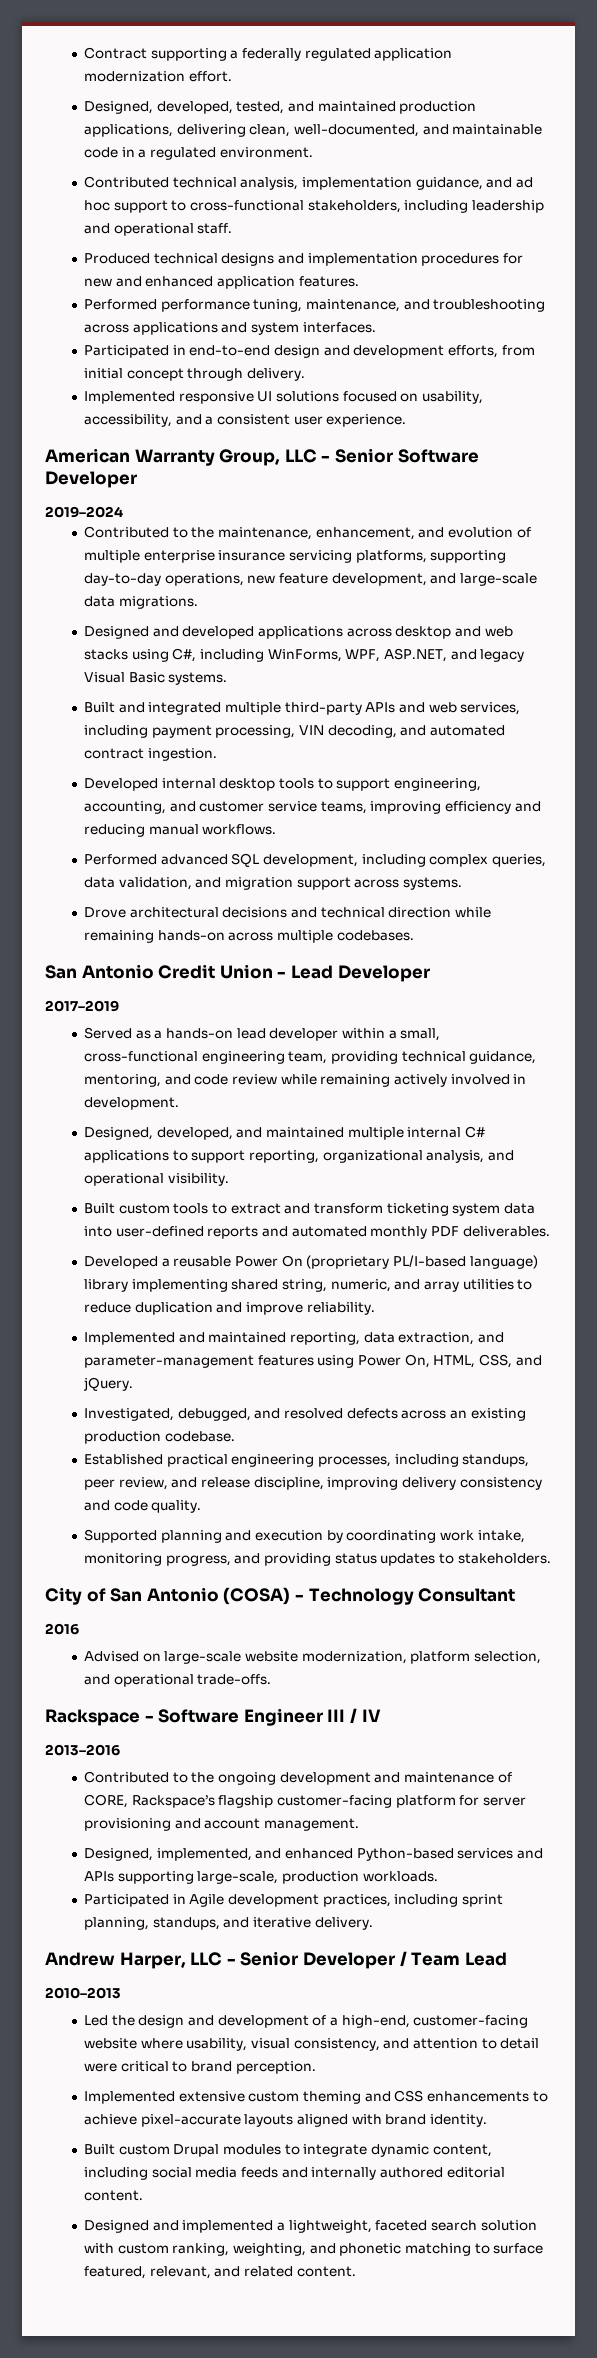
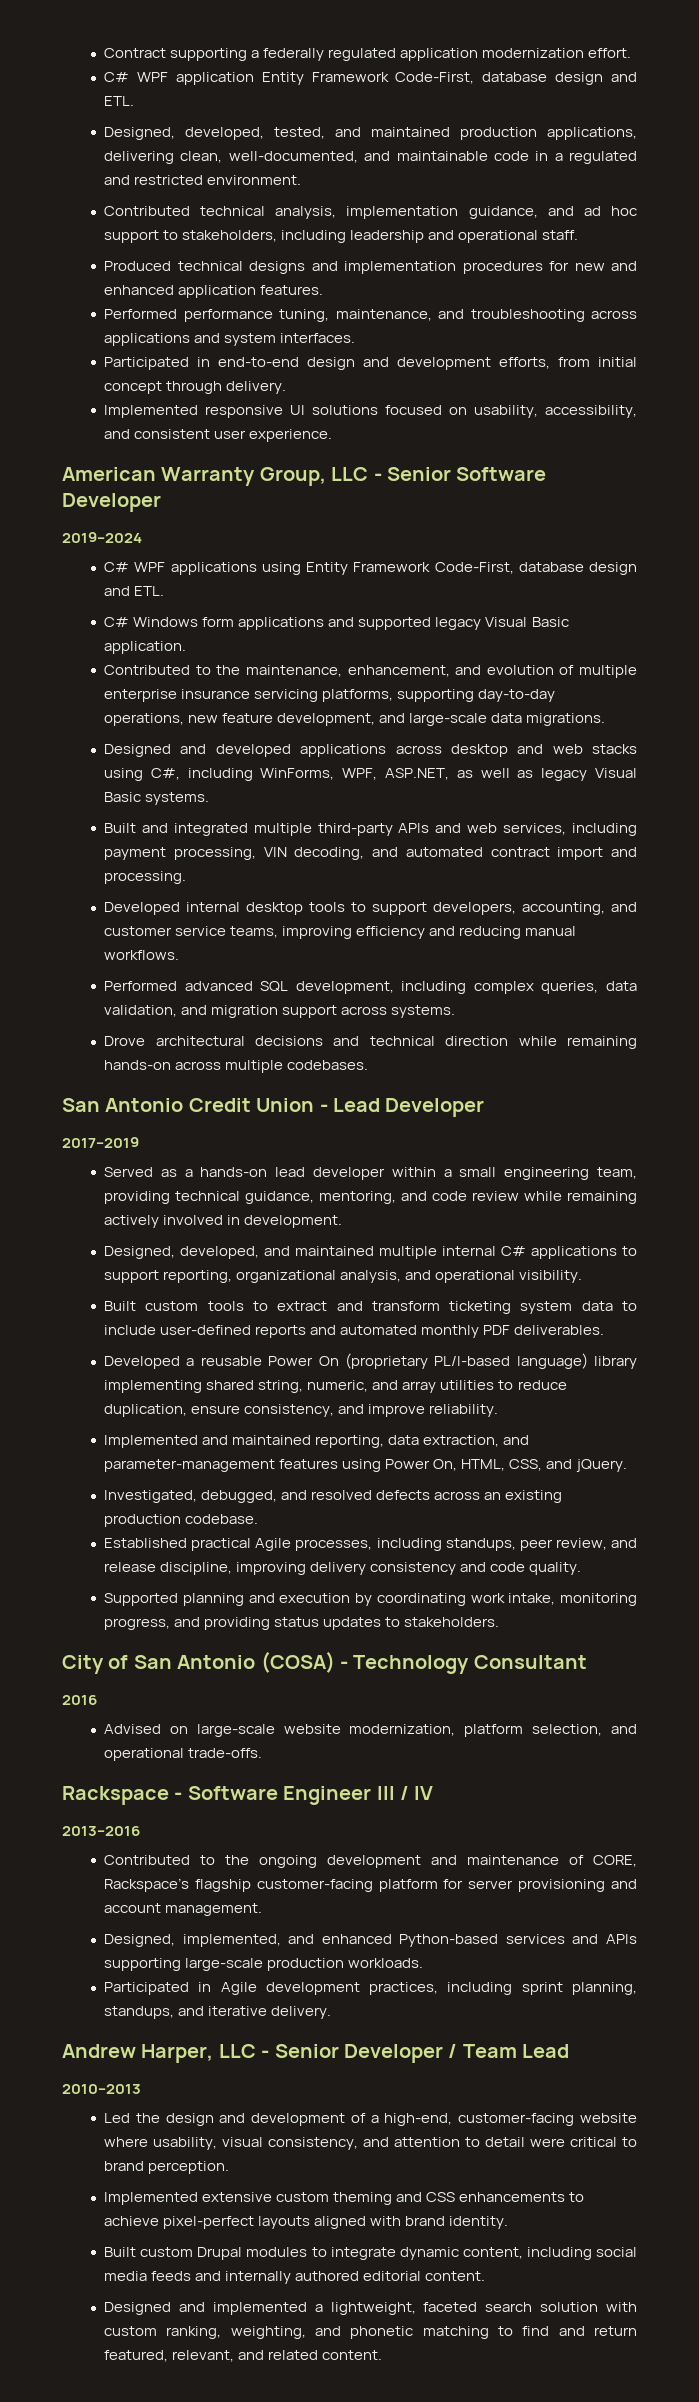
+ C# WPF application Entity Framework Code-First, database design and ETL.
- Designed, developed, tested, and maintained production applications, delivering clean, well-documented, and maintainable code in a regulated environment.
+ Designed, developed, tested, and maintained production applications, delivering clean, well-documented, and maintainable code in a regulated and restricted environment.
- Contributed technical analysis, implementation guidance, and ad hoc support to cross-functional stakeholders, including leadership and operational staff.
+ Contributed technical analysis, implementation guidance, and ad hoc support to stakeholders, including leadership and operational staff.
- Implemented responsive UI solutions focused on usability, accessibility, and a consistent user experience.
+ Implemented responsive UI solutions focused on usability, accessibility, and consistent user experience.
+ C# WPF applications using Entity Framework Code-First, database design and ETL.
+ C# Windows form applications and supported legacy Visual Basic application.
- Designed and developed applications across desktop and web stacks using C#, including WinForms, WPF, ASP.NET, and legacy Visual Basic systems.
+ Designed and developed applications across desktop and web stacks using C#, including WinForms, WPF, ASP.NET, as well as legacy Visual Basic systems.
- Built and integrated multiple third-party APIs and web services, including payment processing, VIN decoding, and automated contract ingestion.
+ Built and integrated multiple third-party APIs and web services, including payment processing, VIN decoding, and automated contract import and processing.
- Developed internal desktop tools to support engineering, accounting, and customer service teams, improving efficiency and reducing manual workflows.
+ Developed internal desktop tools to support developers, accounting, and customer service teams, improving efficiency and reducing manual workflows.
- Served as a hands-on lead developer within a small, cross-functional engineering team, providing technical guidance, mentoring, and code review while remaining actively involved in development.
+ Served as a hands-on lead developer within a small engineering team, providing technical guidance, mentoring, and code review while remaining actively involved in development.
- Built custom tools to extract and transform ticketing system data into user-defined reports and automated monthly PDF deliverables.
+ Built custom tools to extract and transform ticketing system data to include user-defined reports and automated monthly PDF deliverables.
- Developed a reusable Power On (proprietary PL/I-based language) library implementing shared string, numeric, and array utilities to reduce duplication and improve reliability.
+ Developed a reusable Power On (proprietary PL/I-based language) library implementing shared string, numeric, and array utilities to reduce duplication, ensure consistency, and improve reliability.
- Established practical engineering processes, including standups, peer review, and release discipline, improving delivery consistency and code quality.
+ Established practical Agile processes, including standups, peer review, and release discipline, improving delivery consistency and code quality.
- Designed, implemented, and enhanced Python-based services and APIs supporting large-scale, production workloads.
+ Designed, implemented, and enhanced Python-based services and APIs supporting large-scale production workloads.
- Implemented extensive custom theming and CSS enhancements to achieve pixel-accurate layouts aligned with brand identity.
+ Implemented extensive custom theming and CSS enhancements to achieve pixel-perfect layouts aligned with brand identity.
- Designed and implemented a lightweight, faceted search solution with custom ranking, weighting, and phonetic matching to surface featured, relevant, and related content.
+ Designed and implemented a lightweight, faceted search solution with custom ranking, weighting, and phonetic matching to find and return featured, relevant, and related content.

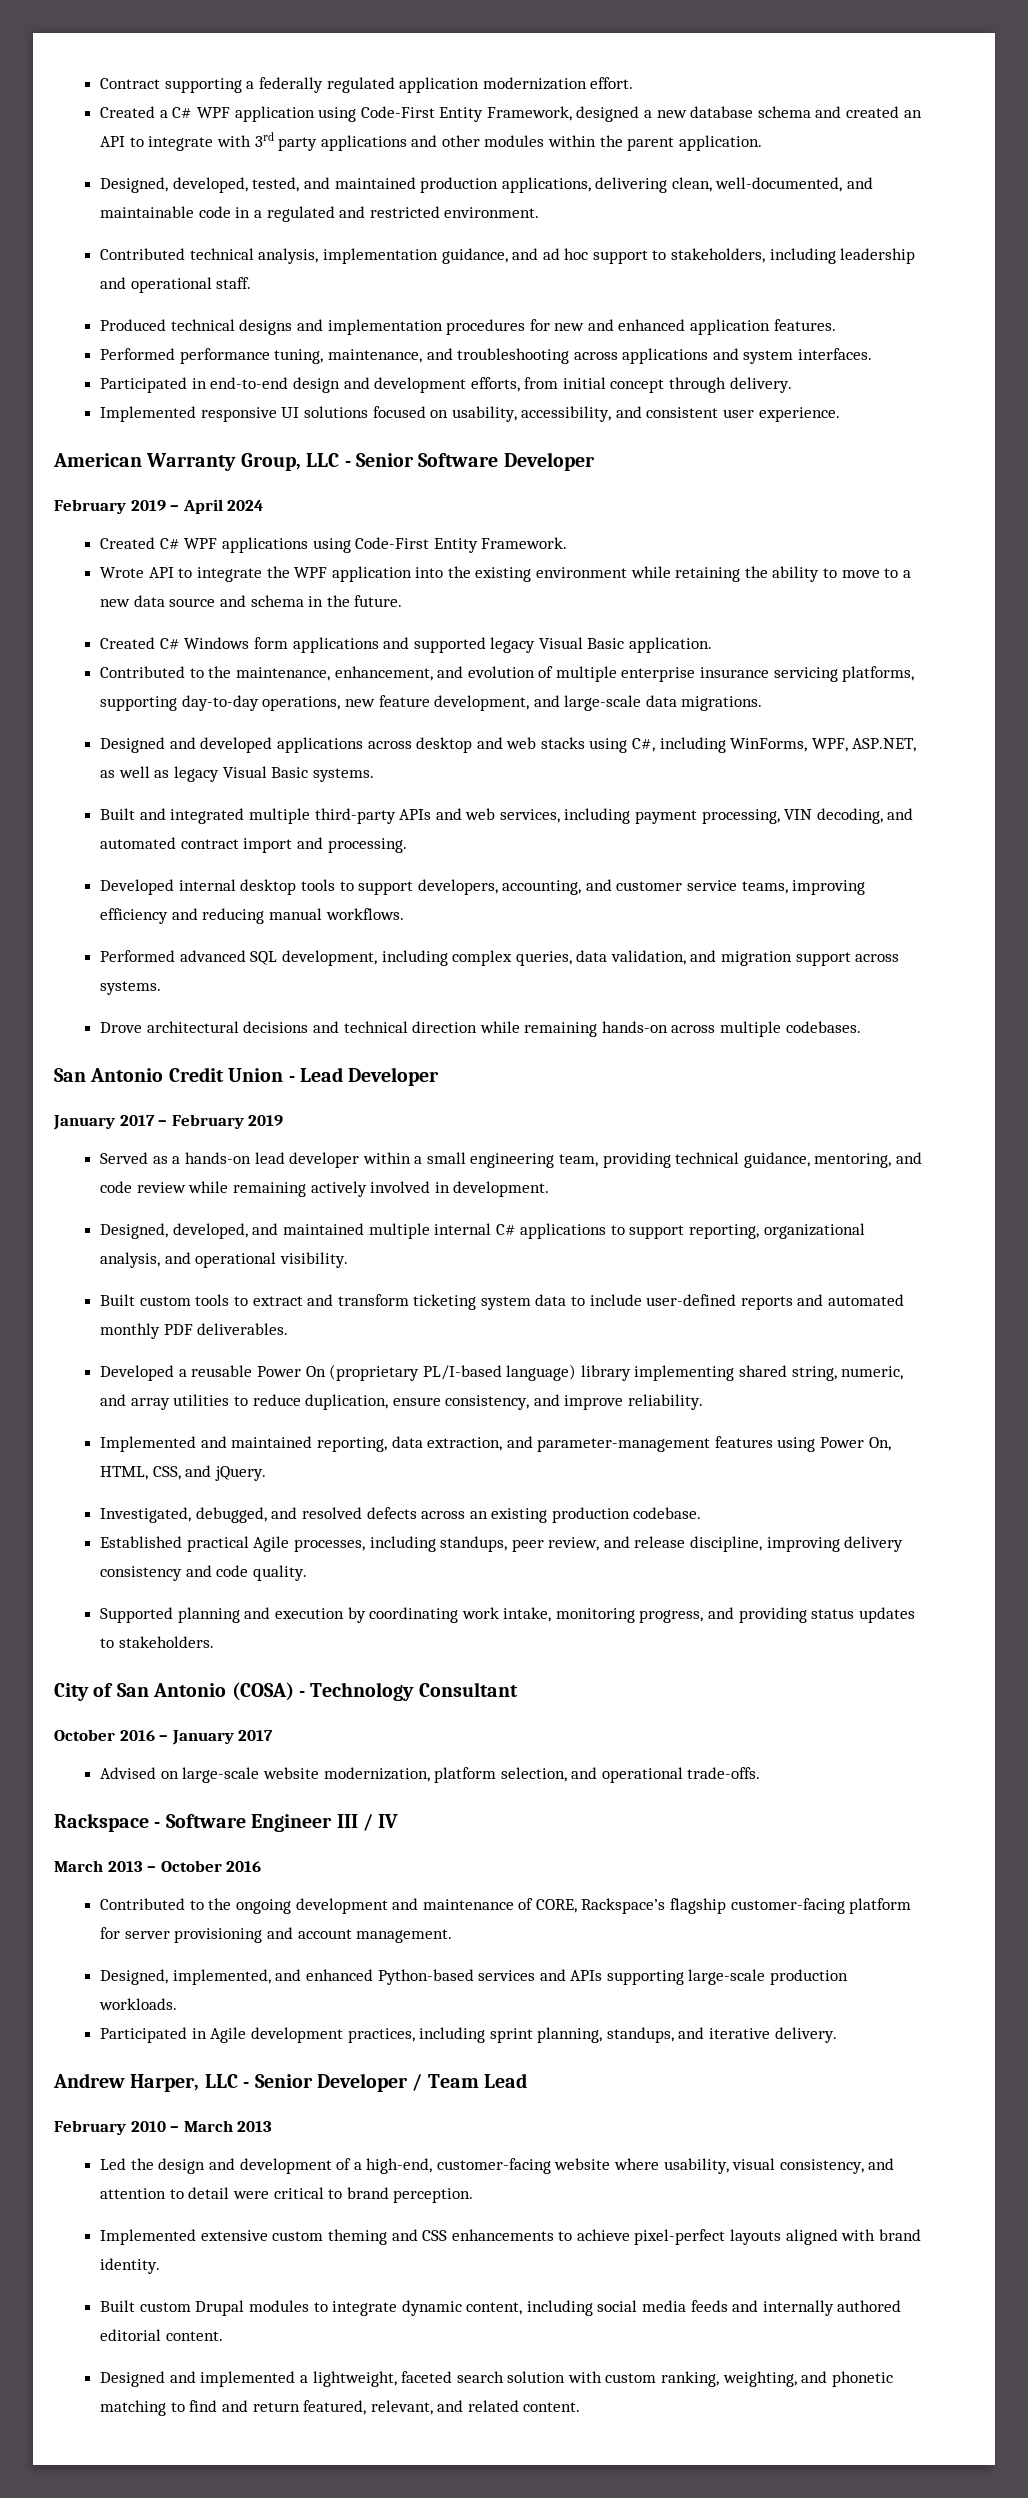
- C# WPF application Entity Framework Code-First, database design and ETL.
+ Created a C# WPF application using Code-First Entity Framework, designed a new database schema and created an API to integrate with 3rd party applications and other modules within the parent application.
- 2019–2024
- C# WPF applications using Entity Framework Code-First, database design and ETL.
- C# Windows form applications and supported legacy Visual Basic application.
+ February 2019 – April 2024
+ Created C# WPF applications using Code-First Entity Framework.
+ Wrote API to integrate the WPF application into the existing environment while retaining the ability to move to a new data source and schema in the future.
+ Created C# Windows form applications and supported legacy Visual Basic application.
- 2017–2019
+ January 2017 – February 2019
- 2016
+ October 2016 – January 2017
- 2013–2016
+ March 2013 – October 2016
- 2010–2013
+ February 2010 – March 2013

